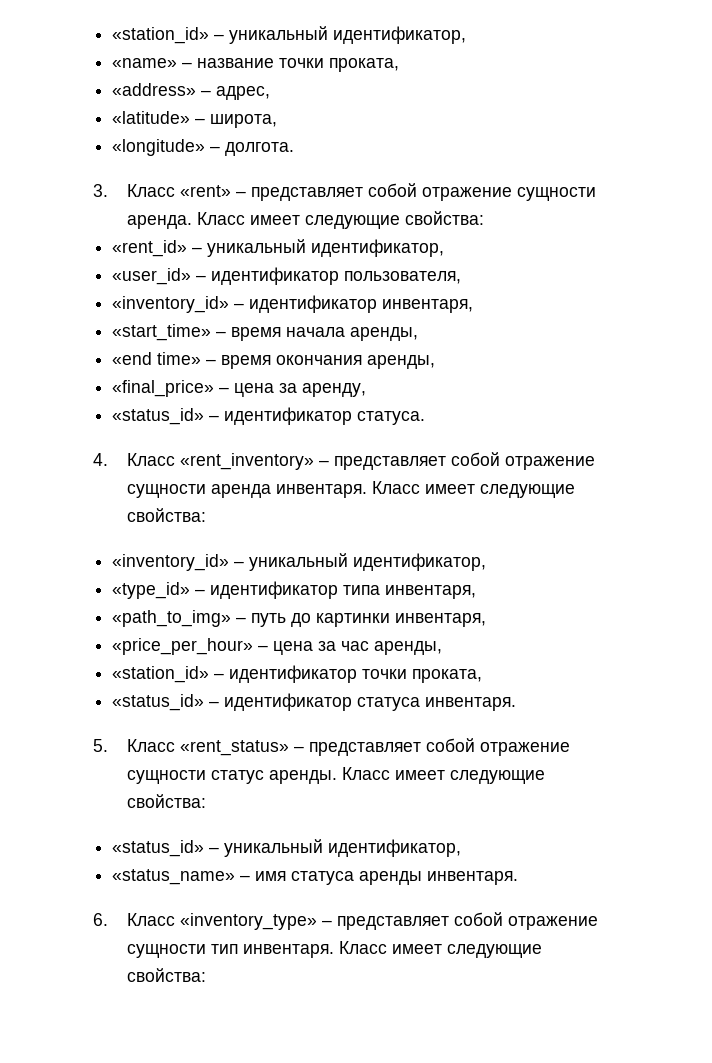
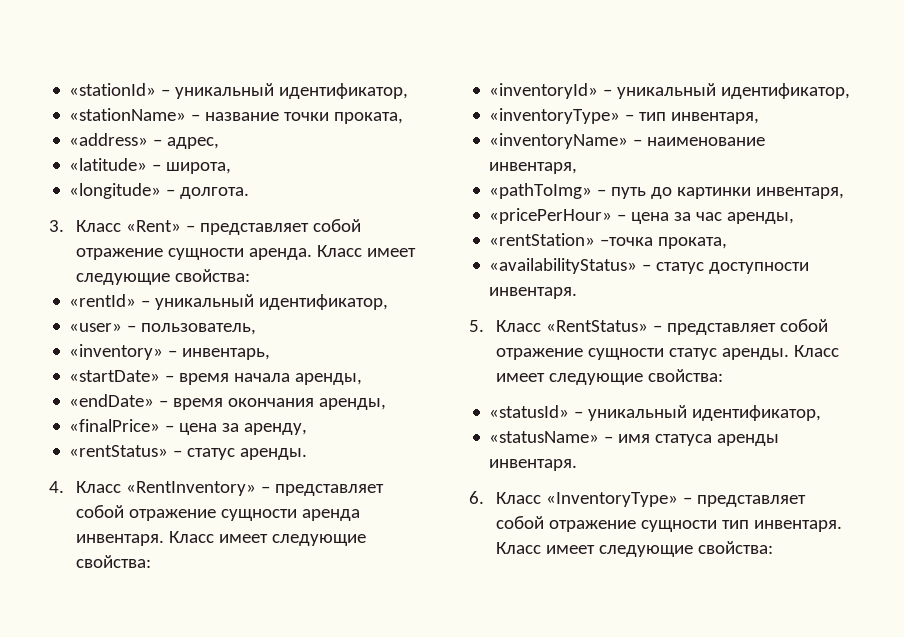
- «station_id» – уникальный идентификатор,
- «name» – название точки проката,
+ «stationId» – уникальный идентификатор,
+ «stationName» – название точки проката,
- 3. Класс «rent» – представляет собой отражение сущности аренда.
+ 3. Класс «Rent» – представляет собой отражение сущности аренда.
- «rent_id» – уникальный идентификатор,
- «user_id» – идентификатор пользователя,
- «inventory_id» – идентификатор инвентаря,
- «start_time» – время начала аренды,
+ «rentId» – уникальный идентификатор,
+ «user» – пользователь,
+ «inventory» – инвентарь,
+ «startDate» – время начала аренды,
- «end time» – время окончания аренды,
+ «endDate» – время окончания аренды,
- «final_price» – цена за аренду,
+ «finalPrice» – цена за аренду,
- «status_id» – идентификатор статуса.
+ «rentStatus» – статус аренды.
- 4. Класс «rent_inventory» – представляет собой отражение сущности аренда инвентаря.
+ 4. Класс «RentInventory» – представляет собой отражение сущности аренда инвентаря.
- «inventory_id» – уникальный идентификатор,
- «type_id» – идентификатор типа инвентаря,
- «path_to_img» – путь до картинки инвентаря,
+ «inventoryId» – уникальный идентификатор,
+ «inventoryType» – тип инвентаря,
+ «inventoryName» – наименование инвентаря,
+ «pathToImg» – путь до картинки инвентаря,
- «price_per_hour» – цена за час аренды,
+ «pricePerHour» – цена за час аренды,
- «station_id» – идентификатор точки проката,
- «status_id» – идентификатор статуса инвентаря.
+ «rentStation» –точка проката,
+ «availabilityStatus» – статус доступности инвентаря.
- 5. Класс «rent_status» – представляет собой отражение сущности статус аренды.
+ 5. Класс «RentStatus» – представляет собой отражение сущности статус аренды.
- «status_id» – уникальный идентификатор,
- «status_name» – имя статуса аренды инвентаря.
+ «statusId» – уникальный идентификатор,
+ «statusName» – имя статуса аренды инвентаря.
- 6. Класс «inventory_type» – представляет собой отражение сущности тип инвентаря.
+ 6. Класс «InventoryType» – представляет собой отражение сущности тип инвентаря.

